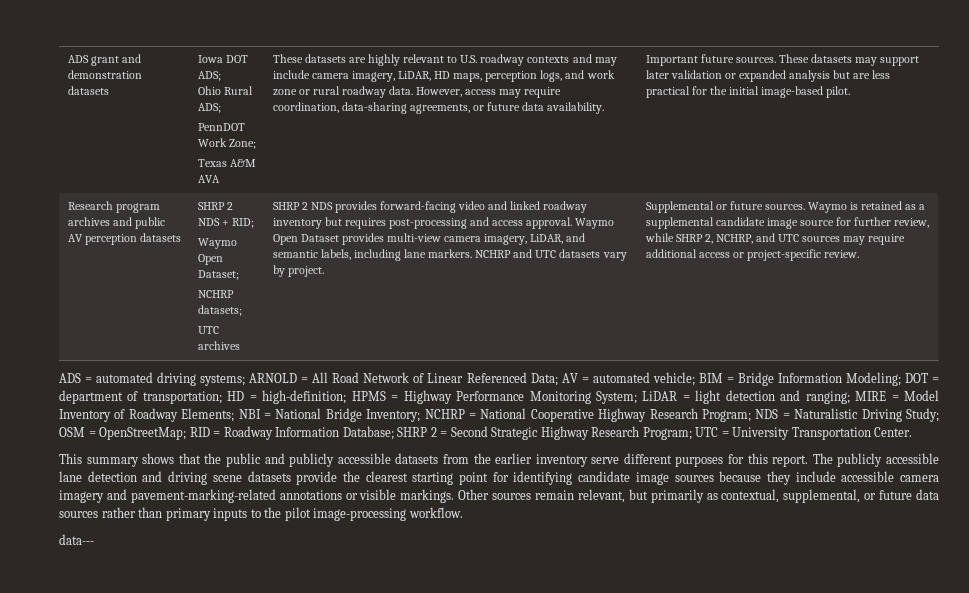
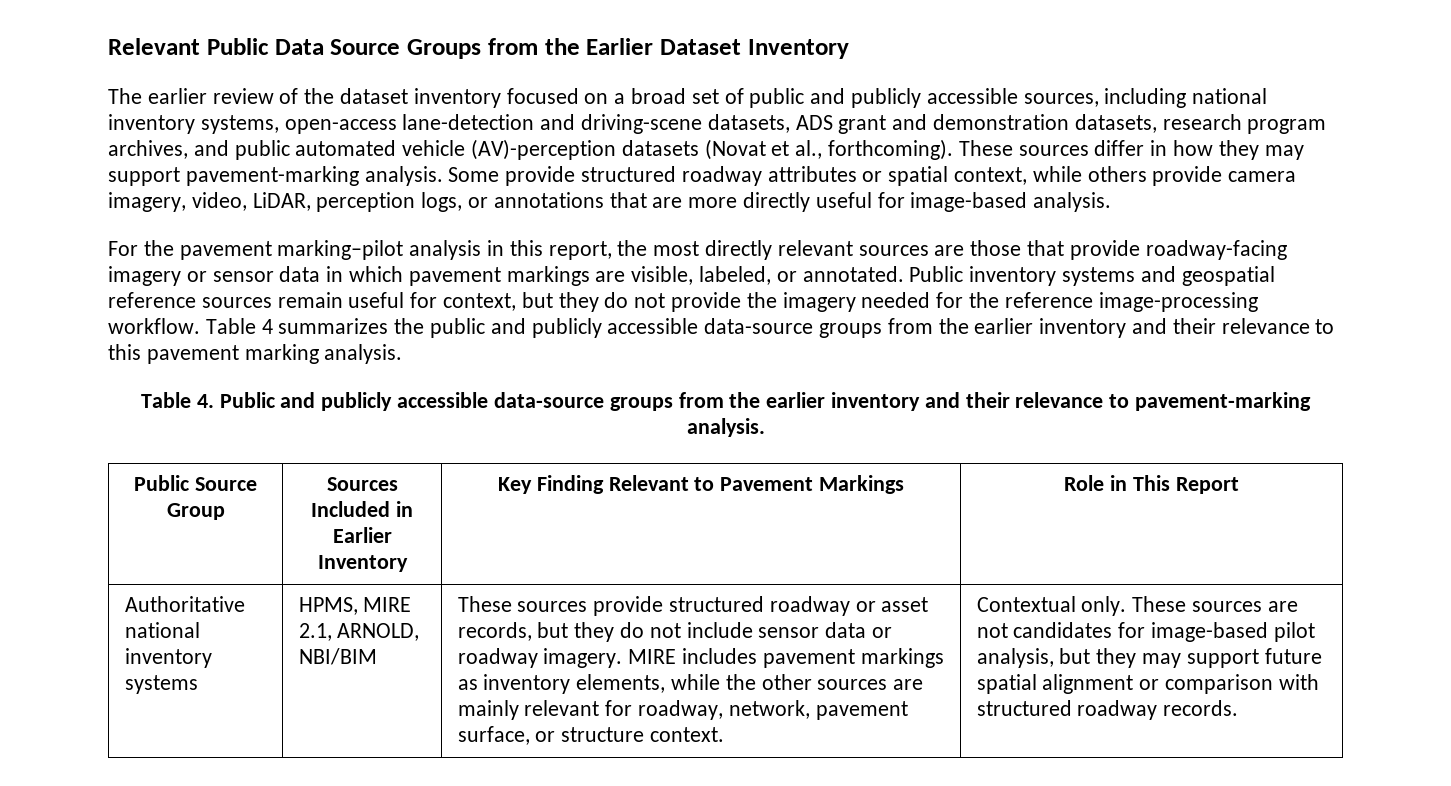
- ADS grant and demonstration datasets | Iowa DOT ADS;
- Ohio Rural ADS;
- PennDOT Work Zone;
- Texas A&M AVA | These datasets are highly relevant to U.S. roadway contexts and may include camera imagery, LiDAR, HD maps, perception logs, and work zone or rural roadway data. However, access may require coordination, data-sharing agreements, or future data availability. | Important future sources. These datasets may support later validation or expanded analysis but are less practical for the initial image-based pilot.
- Research program archives and public AV perception datasets | SHRP 2 NDS + RID;
- Waymo Open Dataset;
- NCHRP datasets;
- UTC archives | SHRP 2 NDS provides forward-facing video and linked roadway inventory but requires post-processing and access approval. Waymo Open Dataset provides multi-view camera imagery, LiDAR, and semantic labels, including lane markers. NCHRP and UTC datasets vary by project. | Supplemental or future sources. Waymo is retained as a supplemental candidate image source for further review, while SHRP 2, NCHRP, and UTC sources may require additional access or project-specific review.
- ADS = automated driving systems; ARNOLD = All Road Network of Linear Referenced Data; AV = automated vehicle; BIM = Bridge Information Modeling; DOT = department of transportation; HD = high-definition; HPMS = Highway Performance Monitoring System; LiDAR = light detection and ranging; MIRE = Model Inventory of Roadway Elements; NBI = National Bridge Inventory; NCHRP = National Cooperative Highway Research Program; NDS = Naturalistic Driving Study; OSM = OpenStreetMap; RID = Roadway Information Database; SHRP 2 = Second Strategic Highway Research Program; UTC = University Transportation Center.
- This summary shows that the public and publicly accessible datasets from the earlier inventory serve different purposes for this report. The publicly accessible lane detection and driving scene datasets provide the clearest starting point for identifying candidate image sources because they include accessible camera imagery and pavement-marking-related annotations or visible markings. Other sources remain relevant, but primarily as contextual, supplemental, or future data sources rather than primary inputs to the pilot image-processing workflow.
- data---
+ Relevant Public Data Source Groups from the Earlier Dataset Inventory
+ The earlier review of the dataset inventory focused on a broad set of public and publicly accessible sources, including national inventory systems, open-access lane-detection and driving-scene datasets, ADS grant and demonstration datasets, research program archives, and public automated vehicle (AV)-perception datasets (Novat et al., forthcoming). These sources differ in how they may support pavement-marking analysis. Some provide structured roadway attributes or spatial context, while others provide camera imagery, video, LiDAR, perception logs, or annotations that are more directly useful for image-based analysis.
+ For the pavement marking–pilot analysis in this report, the most directly relevant sources are those that provide roadway-facing imagery or sensor data in which pavement markings are visible, labeled, or annotated. Public inventory systems and geospatial reference sources remain useful for context, but they do not provide the imagery needed for the reference image-processing workflow. Table 4 summarizes the public and publicly accessible data-source groups from the earlier inventory and their relevance to this pavement marking analysis.
+ Table 4. Public and publicly accessible data-source groups from the earlier inventory and their relevance to pavement-marking analysis.
+ Public Source Group | Sources Included in Earlier Inventory | Key Finding Relevant to Pavement Markings | Role in This Report
+ Authoritative national inventory systems | HPMS, MIRE 2.1, ARNOLD, NBI/BIM | These sources provide structured roadway or asset records, but they do not include sensor data or roadway imagery. MIRE includes pavement markings as inventory elements, while the other sources are mainly relevant for roadway, network, pavement surface, or structure context. | Contextual only. These sources are not candidates for image-based pilot analysis, but they may support future spatial alignment or comparison with structured roadway records.

